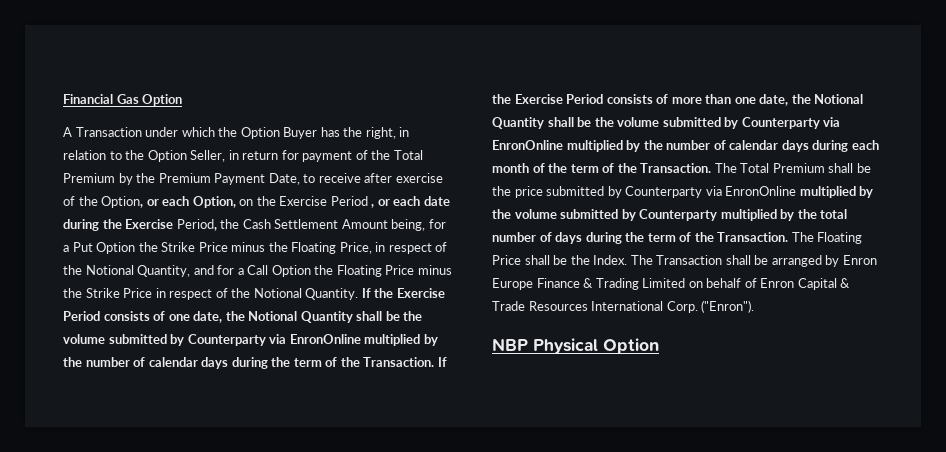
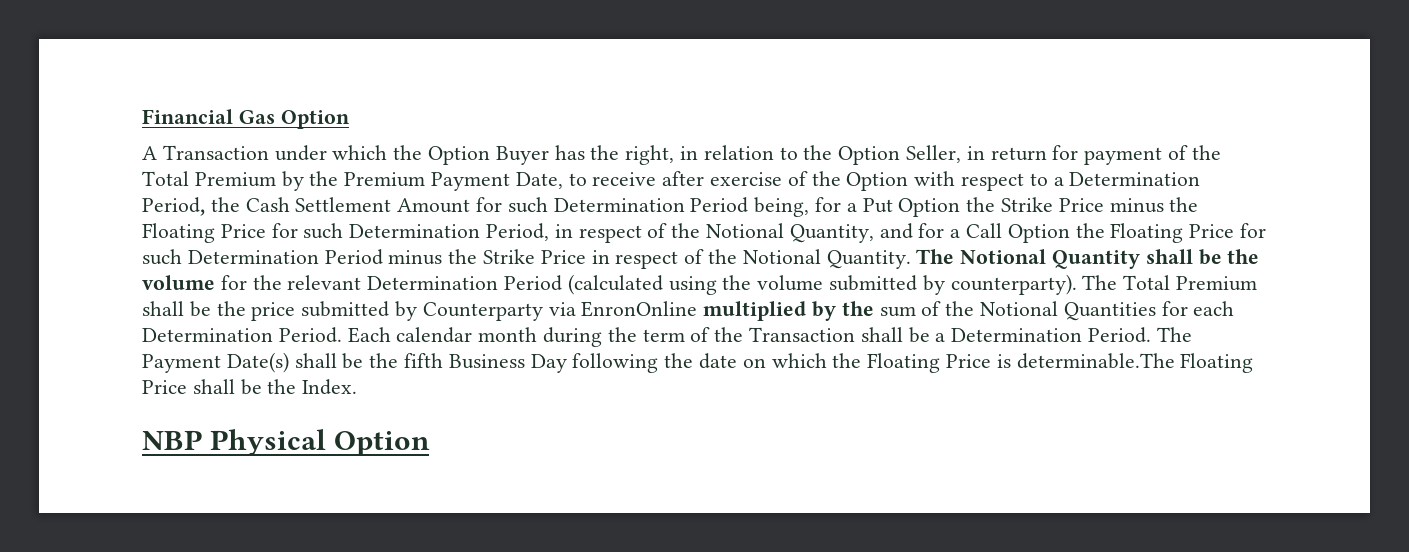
- A Transaction under which the Option Buyer has the right, in relation to the Option Seller, in return for payment of the Total Premium by the Premium Payment Date, to receive after exercise of the Option, or each Option, on the Exercise Period , or each date during the Exercise Period, the Cash Settlement Amount being, for a Put Option the Strike Price minus the Floating Price, in respect of the Notional Quantity, and for a Call Option the Floating Price minus the Strike Price in respect of the Notional Quantity.
+ A Transaction under which the Option Buyer has the right, in relation to the Option Seller, in return for payment of the Total Premium by the Premium Payment Date, to receive after exercise of the Option with respect to a Determination Period, the Cash Settlement Amount for such Determination Period being, for a Put Option the Strike Price minus the Floating Price for such Determination Period, in respect of the Notional Quantity, and for a Call Option the Floating Price for such Determination Period minus the Strike Price in respect of the Notional Quantity.
- If the Exercise Period consists of one date, the Notional Quantity shall be the volume submitted by Counterparty via EnronOnline multiplied by the number of calendar days during the term of the Transaction. If the Exercise Period consists of more than one date, the Notional Quantity shall be the volume submitted by Counterparty via EnronOnline multiplied by the number of calendar days during each month of the term of the Transaction.
+ The Notional Quantity shall be the volume for the relevant Determination Period (calculated using the volume submitted by counterparty).
- The Total Premium shall be the price submitted by Counterparty via EnronOnline multiplied by the volume submitted by Counterparty multiplied by the total number of days during the term of the Transaction. The Floating Price shall be the Index. The Transaction shall be arranged by Enron Europe Finance & Trading Limited on behalf of Enron Capital & Trade Resources International Corp. ("Enron").
+ The Total Premium shall be the price submitted by Counterparty via EnronOnline multiplied by the sum of the Notional Quantities for each Determination Period. Each calendar month during the term of the Transaction shall be a Determination Period. The Payment Date(s) shall be the fifth Business Day following the date on which the Floating Price is determinable.The Floating Price shall be the Index.

